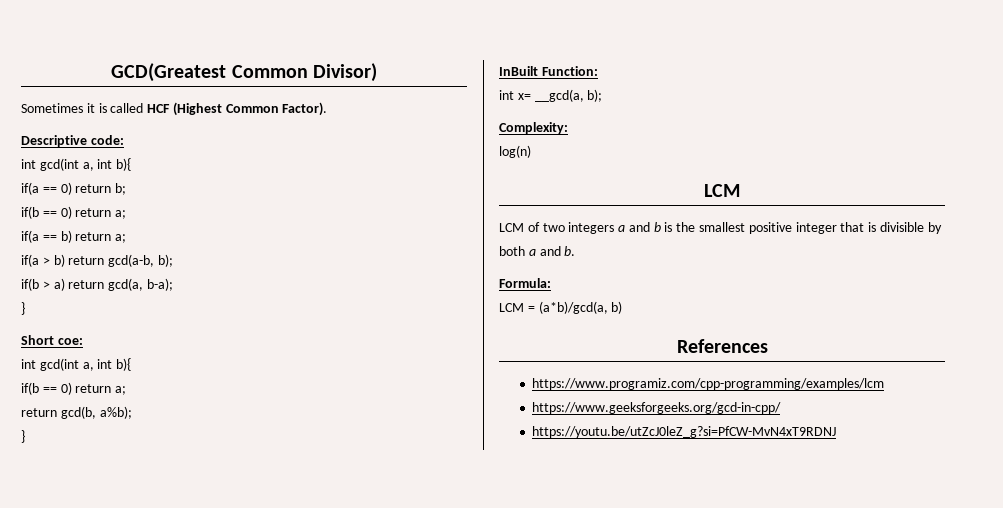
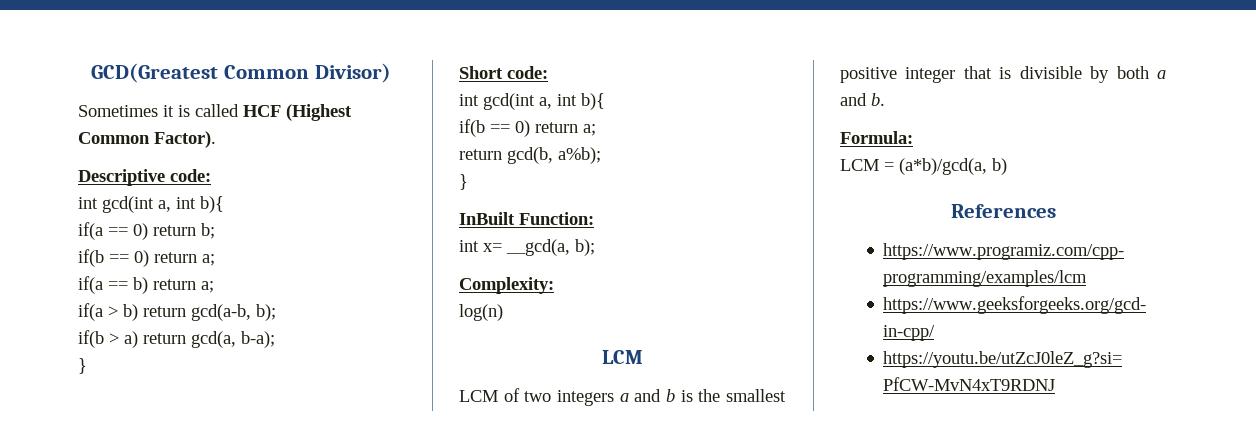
- Short coe:
+ Short code:

